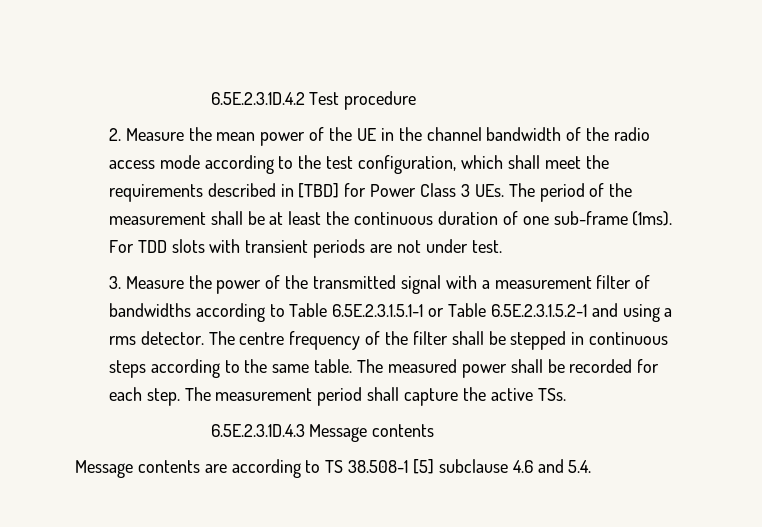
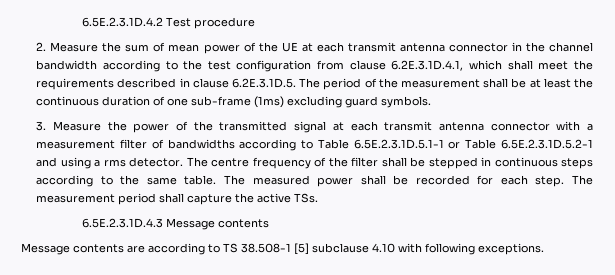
- 2. Measure the mean power of the UE in the channel bandwidth of the radio access mode according to the test configuration, which shall meet the requirements described in [TBD] for Power Class 3 UEs. The period of the measurement shall be at least the continuous duration of one sub-frame (1ms). For TDD slots with transient periods are not under test.
+ 2. Measure the sum of mean power of the UE at each transmit antenna connector in the channel bandwidth according to the test configuration from clause 6.2E.3.1D.4.1, which shall meet the requirements described in clause 6.2E.3.1D.5. The period of the measurement shall be at least the continuous duration of one sub-frame (1ms) excluding guard symbols.
- 3. Measure the power of the transmitted signal with a measurement filter of bandwidths according to Table 6.5E.2.3.1.5.1-1 or Table 6.5E.2.3.1.5.2-1 and using a rms detector.
+ 3. Measure the power of the transmitted signal at each transmit antenna connector with a measurement filter of bandwidths according to Table 6.5E.2.3.1D.5.1-1 or Table 6.5E.2.3.1D.5.2-1 and using a rms detector.
- Message contents are according to TS 38.508-1 [5] subclause 4.6 and 5.4.
+ Message contents are according to TS 38.508-1 [5] subclause 4.10 with following exceptions.

